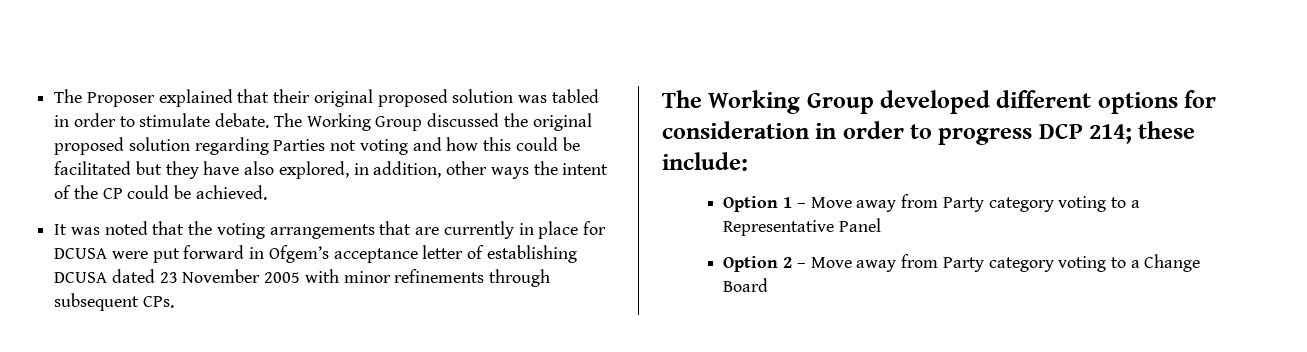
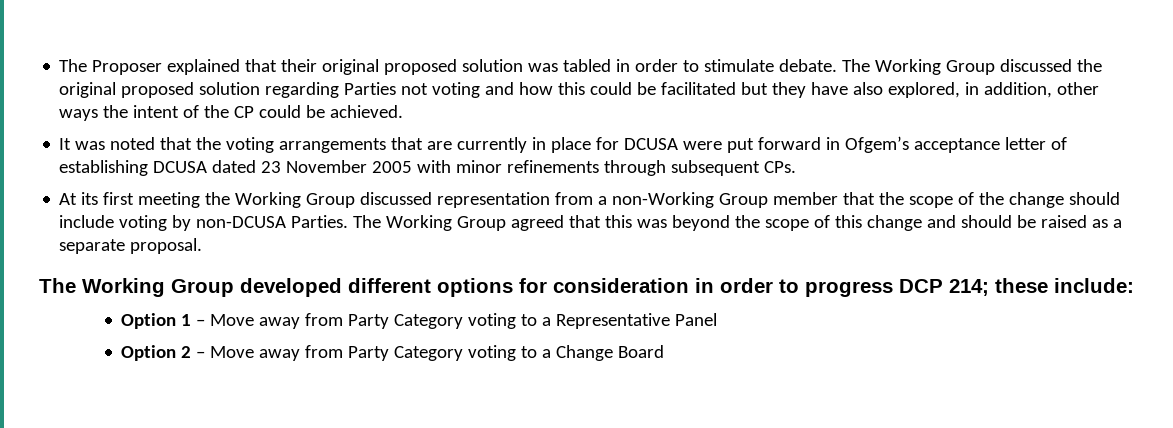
+ At its first meeting the Working Group discussed representation from a non-Working Group member that the scope of the change should include voting by non-DCUSA Parties. The Working Group agreed that this was beyond the scope of this change and should be raised as a separate proposal.
- Option 1 – Move away from Party category voting to a Representative Panel
+ Option 1 – Move away from Party Category voting to a Representative Panel
- Option 2 – Move away from Party category voting to a Change Board
+ Option 2 – Move away from Party Category voting to a Change Board

